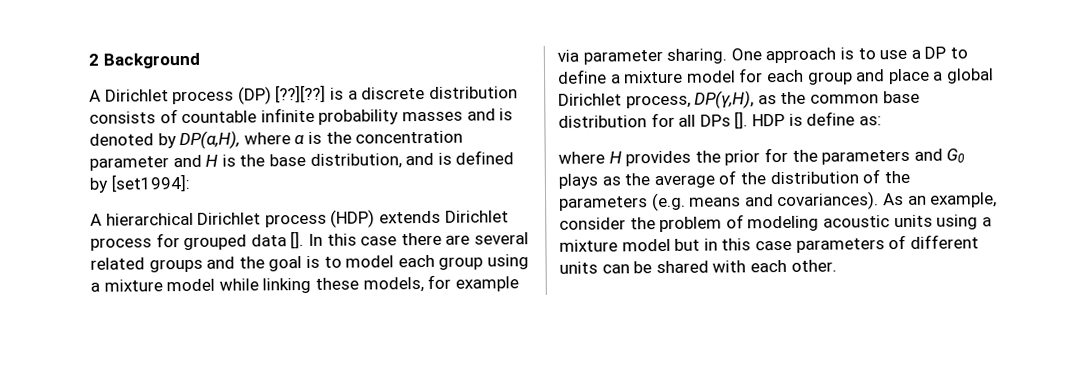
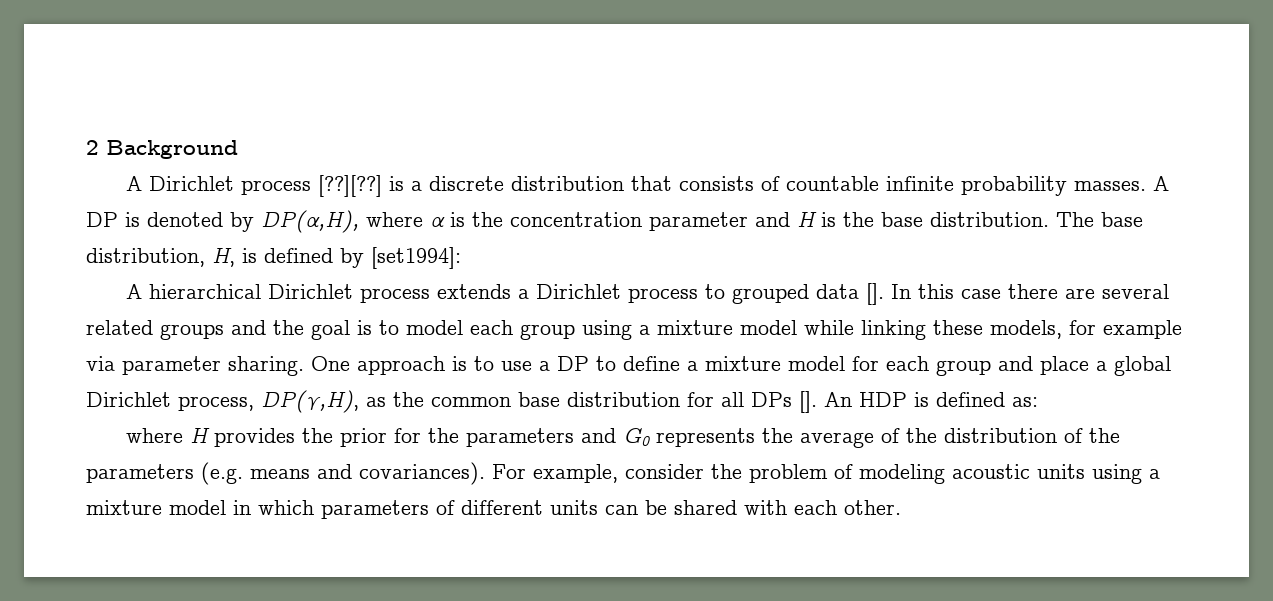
- A Dirichlet process (DP) [??][??] is a discrete distribution consists of countable infinite probability masses and is denoted by DP(α,H), where α is the concentration parameter and H is the base distribution, and is defined by [set1994]:
+ A Dirichlet process [??][??] is a discrete distribution that consists of countable infinite probability masses. A DP is denoted by DP(α,H), where α is the concentration parameter and H is the base distribution. The base distribution, H, is defined by [set1994]:
- A hierarchical Dirichlet process (HDP) extends Dirichlet process for grouped data [].
+ A hierarchical Dirichlet process extends a Dirichlet process to grouped data [].
- HDP is define as:
+ An HDP is defined as:
- where H provides the prior for the parameters and G0 plays as the average of the distribution of the parameters (e.g. means and covariances).
+ where H provides the prior for the parameters and G0 represents the average of the distribution of the parameters (e.g. means and covariances).
- As an example, consider the problem of modeling acoustic units using a mixture model but in this case parameters of different units can be shared with each other.
+ For example, consider the problem of modeling acoustic units using a mixture model in which parameters of different units can be shared with each other.

